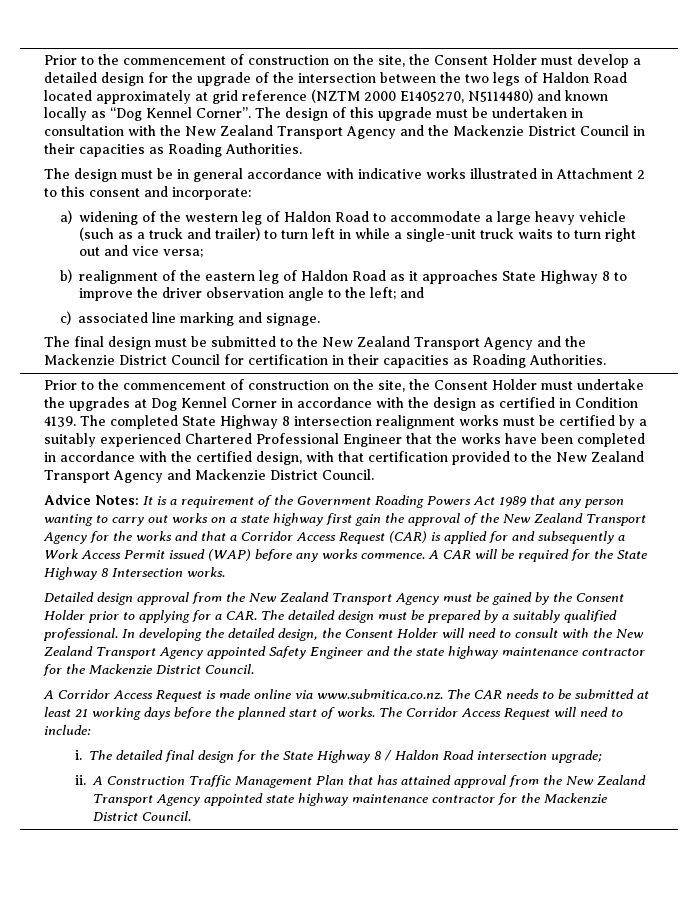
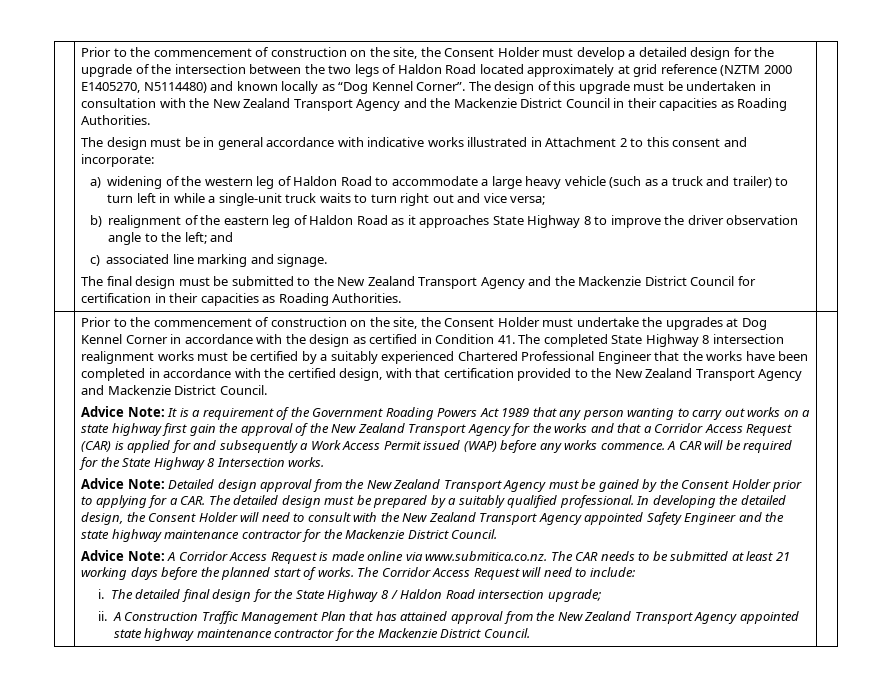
- Prior to the commencement of construction on the site, the Consent Holder must undertake the upgrades at Dog Kennel Corner in accordance with the design as certified in Condition 4139. The completed State Highway 8 intersection realignment works must be certified by a suitably experienced Chartered Professional Engineer that the works have been completed in accordance with the certified design, with that certification provided to the New Zealand Transport Agency and Mackenzie District Council.
+ Prior to the commencement of construction on the site, the Consent Holder must undertake the upgrades at Dog Kennel Corner in accordance with the design as certified in Condition 41. The completed State Highway 8 intersection realignment works must be certified by a suitably experienced Chartered Professional Engineer that the works have been completed in accordance with the certified design, with that certification provided to the New Zealand Transport Agency and Mackenzie District Council.
- Advice Notes: It is a requirement of the Government Roading Powers Act 1989 that any person wanting to carry out works on a state highway first gain the approval of the New Zealand Transport Agency for the works and that a Corridor Access Request (CAR) is applied for and subsequently a Work Access Permit issued (WAP) before any works commence.
+ Advice Note: It is a requirement of the Government Roading Powers Act 1989 that any person wanting to carry out works on a state highway first gain the approval of the New Zealand Transport Agency for the works and that a Corridor Access Request (CAR) is applied for and subsequently a Work Access Permit issued (WAP) before any works commence.
- Detailed design approval from the New Zealand Transport Agency must be gained by the Consent Holder prior to applying for a CAR. The detailed design must be prepared by a suitably qualified professional.
+ Advice Note: Detailed design approval from the New Zealand Transport Agency must be gained by the Consent Holder prior to applying for a CAR. The detailed design must be prepared by a suitably qualified professional.
- A Corridor Access Request is made online via www.submitica.co.nz. The CAR needs to be submitted at least 21 working days before the planned start of works.
+ Advice Note: A Corridor Access Request is made online via www.submitica.co.nz. The CAR needs to be submitted at least 21 working days before the planned start of works.

